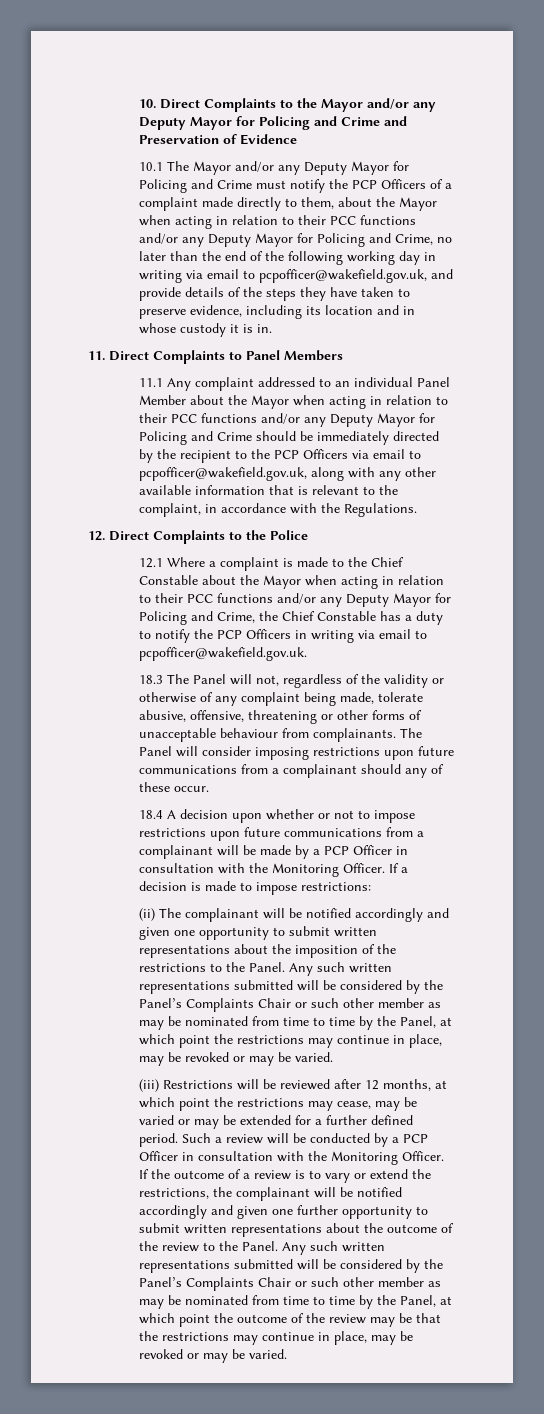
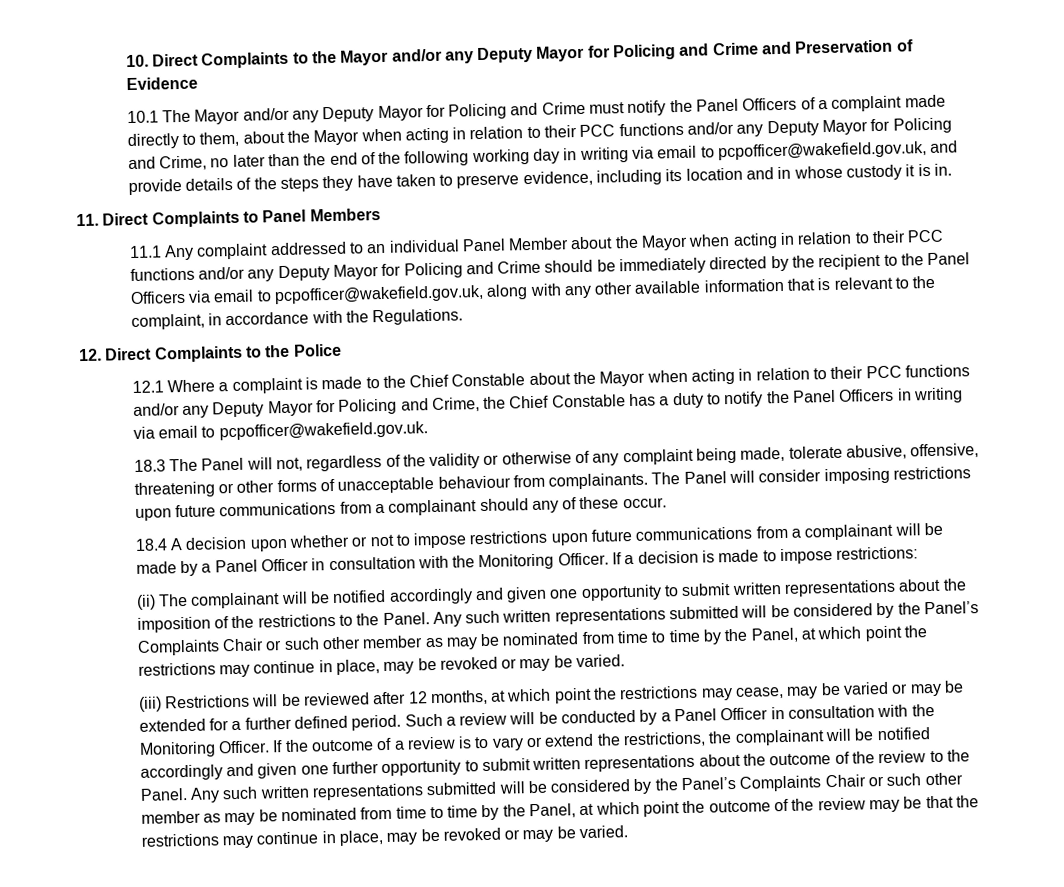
- 10.1 The Mayor and/or any Deputy Mayor for Policing and Crime must notify the PCP Officers of a complaint made directly to them, about the Mayor when acting in relation to their PCC functions and/or any Deputy Mayor for Policing and Crime, no later than the end of the following working day in writing via email to pcpofficer@wakefield.gov.uk, and provide details of the steps they have taken to preserve evidence, including its location and in whose custody it is in.
+ 10.1 The Mayor and/or any Deputy Mayor for Policing and Crime must notify the Panel Officers of a complaint made directly to them, about the Mayor when acting in relation to their PCC functions and/or any Deputy Mayor for Policing and Crime, no later than the end of the following working day in writing via email to pcpofficer@wakefield.gov.uk, and provide details of the steps they have taken to preserve evidence, including its location and in whose custody it is in.
- 11.1 Any complaint addressed to an individual Panel Member about the Mayor when acting in relation to their PCC functions and/or any Deputy Mayor for Policing and Crime should be immediately directed by the recipient to the PCP Officers via email to pcpofficer@wakefield.gov.uk, along with any other available information that is relevant to the complaint, in accordance with the Regulations.
+ 11.1 Any complaint addressed to an individual Panel Member about the Mayor when acting in relation to their PCC functions and/or any Deputy Mayor for Policing and Crime should be immediately directed by the recipient to the Panel Officers via email to pcpofficer@wakefield.gov.uk, along with any other available information that is relevant to the complaint, in accordance with the Regulations.
- 12.1 Where a complaint is made to the Chief Constable about the Mayor when acting in relation to their PCC functions and/or any Deputy Mayor for Policing and Crime, the Chief Constable has a duty to notify the PCP Officers in writing via email to pcpofficer@wakefield.gov.uk.
+ 12.1 Where a complaint is made to the Chief Constable about the Mayor when acting in relation to their PCC functions and/or any Deputy Mayor for Policing and Crime, the Chief Constable has a duty to notify the Panel Officers in writing via email to pcpofficer@wakefield.gov.uk.
- 18.4 A decision upon whether or not to impose restrictions upon future communications from a complainant will be made by a PCP Officer in consultation with the Monitoring Officer.
+ 18.4 A decision upon whether or not to impose restrictions upon future communications from a complainant will be made by a Panel Officer in consultation with the Monitoring Officer.
- Such a review will be conducted by a PCP Officer in consultation with the Monitoring Officer.
+ Such a review will be conducted by a Panel Officer in consultation with the Monitoring Officer.

